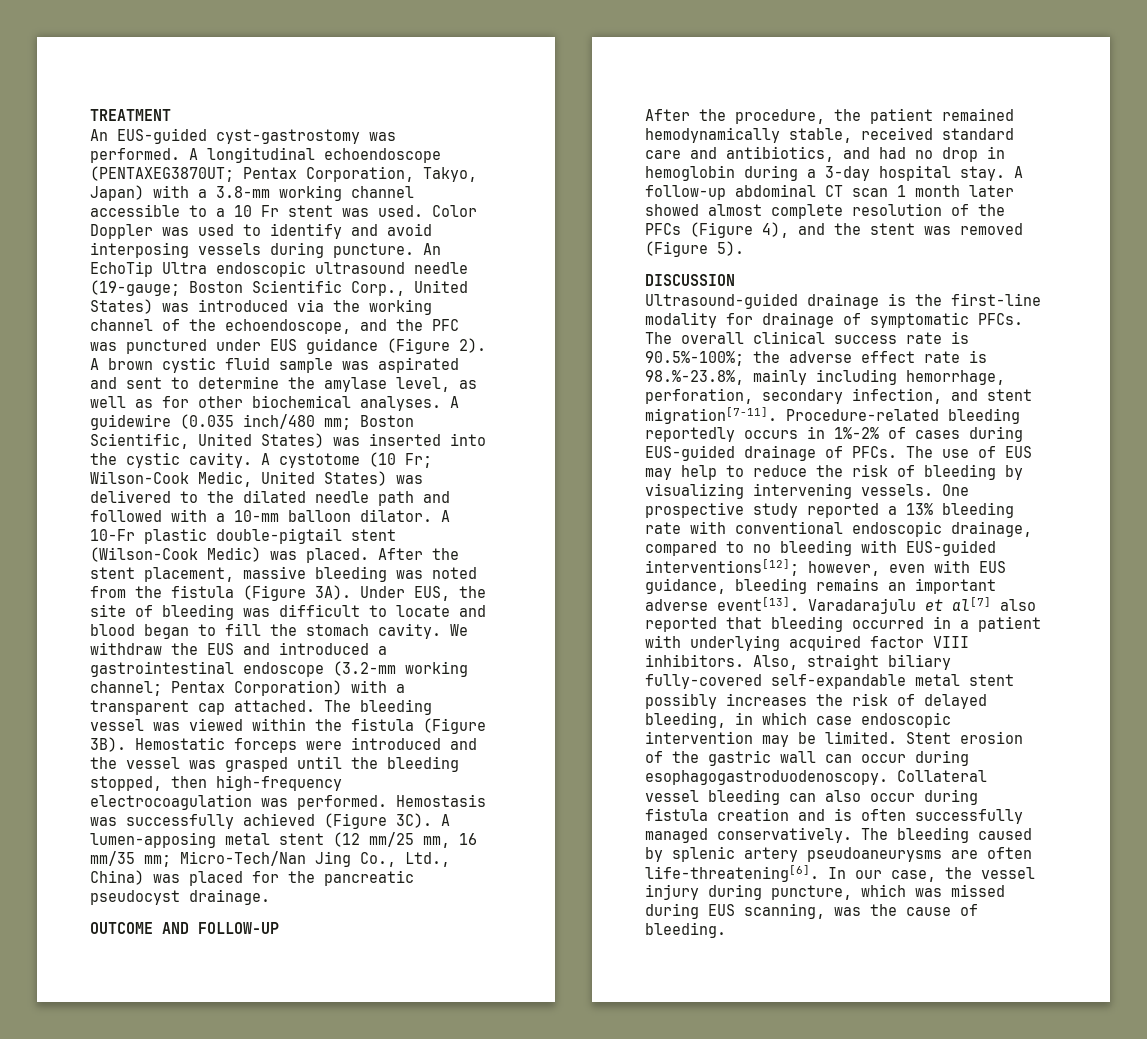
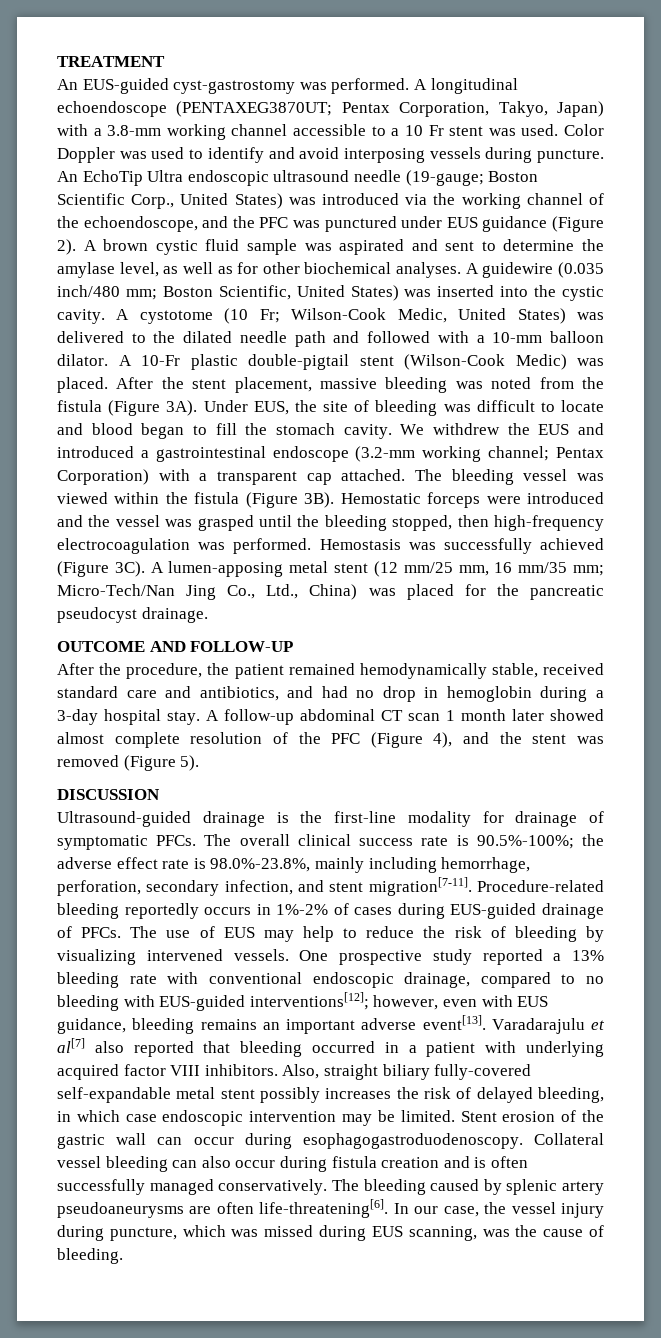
- We withdraw the EUS and introduced a gastrointestinal endoscope (3.2-mm working channel; Pentax Corporation) with a transparent cap attached.
+ We withdrew the EUS and introduced a gastrointestinal endoscope (3.2-mm working channel; Pentax Corporation) with a transparent cap attached.
- A follow-up abdominal CT scan 1 month later showed almost complete resolution of the PFCs (Figure 4), and the stent was removed (Figure 5).
+ A follow-up abdominal CT scan 1 month later showed almost complete resolution of the PFC (Figure 4), and the stent was removed (Figure 5).
- The overall clinical success rate is 90.5%-100%; the adverse effect rate is 98.%-23.8%, mainly including hemorrhage, perforation, secondary infection, and stent migration[7-11].
+ The overall clinical success rate is 90.5%-100%; the adverse effect rate is 98.0%-23.8%, mainly including hemorrhage, perforation, secondary infection, and stent migration[7-11].
- The use of EUS may help to reduce the risk of bleeding by visualizing intervening vessels.
+ The use of EUS may help to reduce the risk of bleeding by visualizing intervened vessels.

